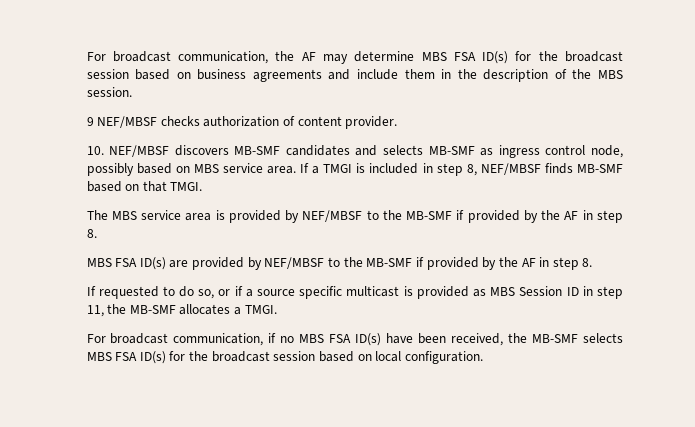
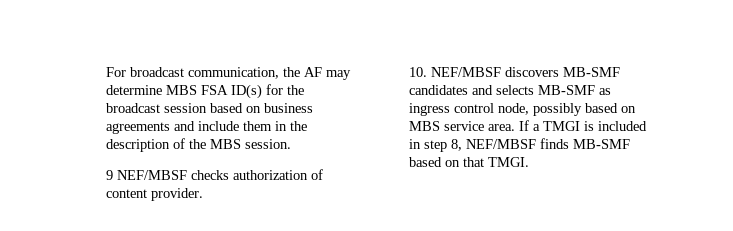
- The MBS service area is provided by NEF/MBSF to the MB-SMF if provided by the AF in step 8.
- MBS FSA ID(s) are provided by NEF/MBSF to the MB-SMF if provided by the AF in step 8.
- If requested to do so, or if a source specific multicast is provided as MBS Session ID in step 11, the MB-SMF allocates a TMGI.
- For broadcast communication, if no MBS FSA ID(s) have been received, the MB-SMF selects MBS FSA ID(s) for the broadcast session based on local configuration.

